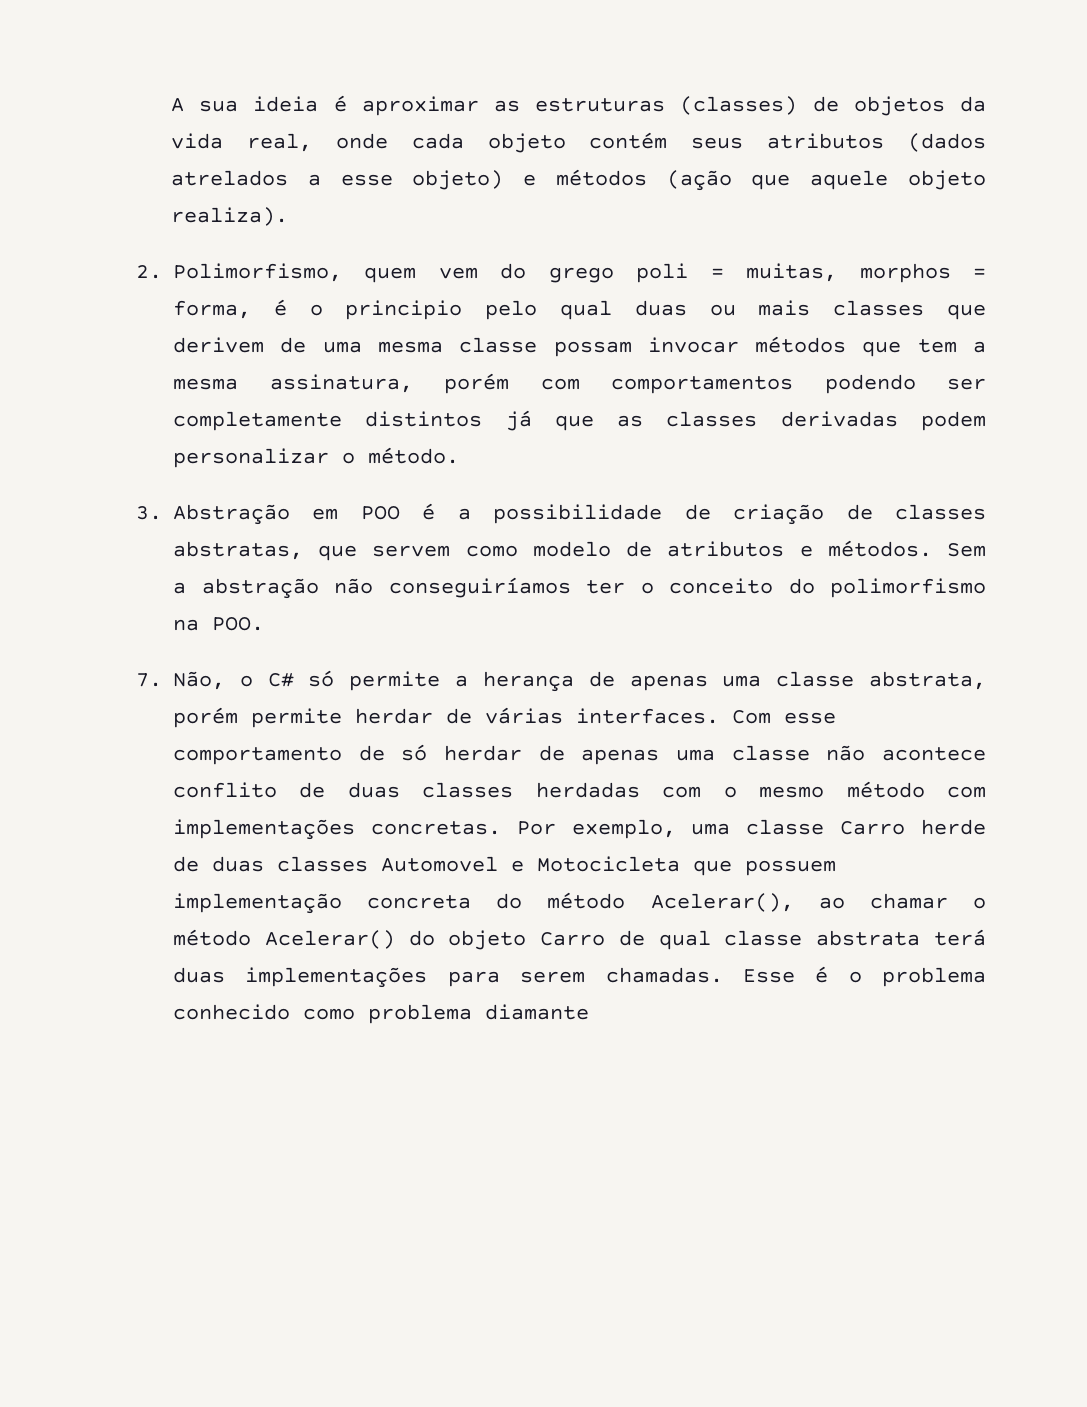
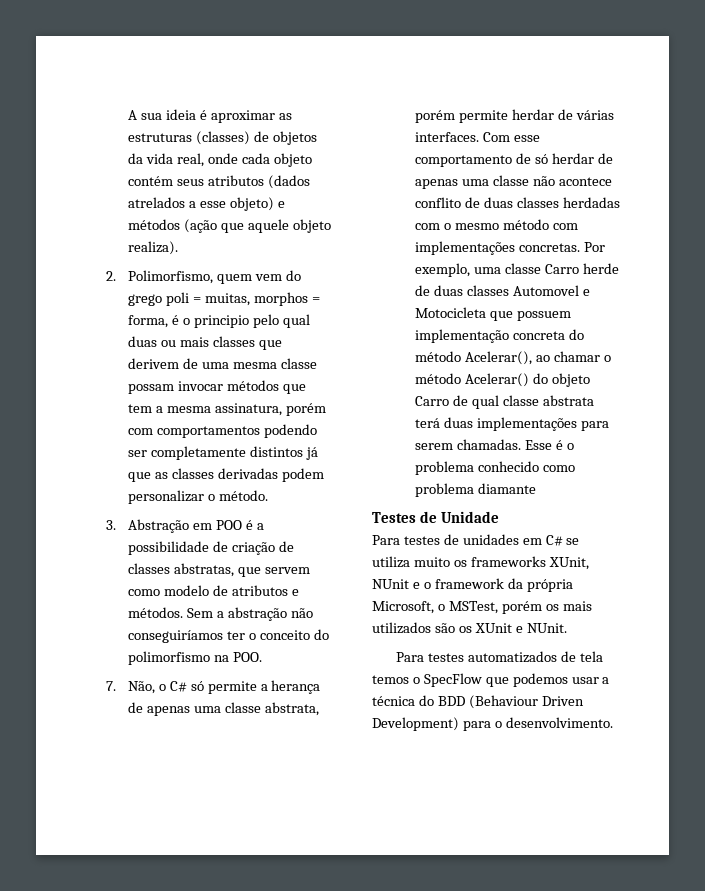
+ Testes de Unidade
+ Para testes de unidades em C# se utiliza muito os frameworks XUnit, NUnit e o framework da própria Microsoft, o MSTest, porém os mais utilizados são os XUnit e NUnit.
+ Para testes automatizados de tela temos o SpecFlow que podemos usar a técnica do BDD (Behaviour Driven Development) para o desenvolvimento.

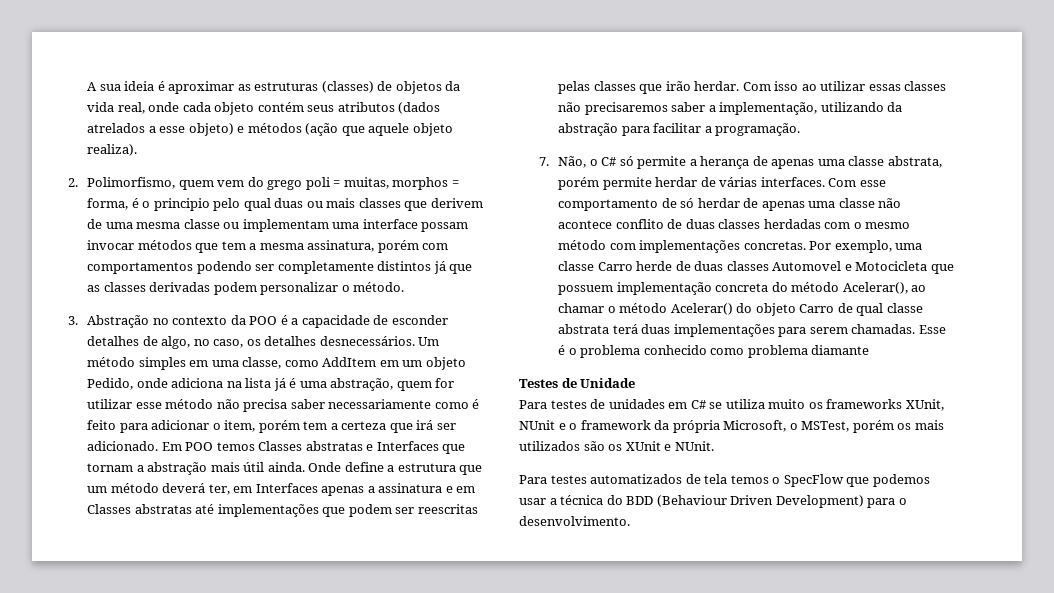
- 2. Polimorfismo, quem vem do grego poli = muitas, morphos = forma, é o principio pelo qual duas ou mais classes que derivem de uma mesma classe possam invocar métodos que tem a mesma assinatura, porém com comportamentos podendo ser completamente distintos já que as classes derivadas podem personalizar o método.
+ 2. Polimorfismo, quem vem do grego poli = muitas, morphos = forma, é o principio pelo qual duas ou mais classes que derivem de uma mesma classe ou implementam uma interface possam invocar métodos que tem a mesma assinatura, porém com comportamentos podendo ser completamente distintos já que as classes derivadas podem personalizar o método.
- 3. Abstração em POO é a possibilidade de criação de classes abstratas, que servem como modelo de atributos e métodos. Sem a abstração não conseguiríamos ter o conceito do polimorfismo na POO.
+ 3. Abstração no contexto da POO é a capacidade de esconder detalhes de algo, no caso, os detalhes desnecessários. Um método simples em uma classe, como AddItem em um objeto Pedido, onde adiciona na lista já é uma abstração, quem for utilizar esse método não precisa saber necessariamente como é feito para adicionar o item, porém tem a certeza que irá ser adicionado. Em POO temos Classes abstratas e Interfaces que tornam a abstração mais útil ainda. Onde define a estrutura que um método deverá ter, em Interfaces apenas a assinatura e em Classes abstratas até implementações que podem ser reescritas pelas classes que irão herdar. Com isso ao utilizar essas classes não precisaremos saber a implementação, utilizando da abstração para facilitar a programação.

